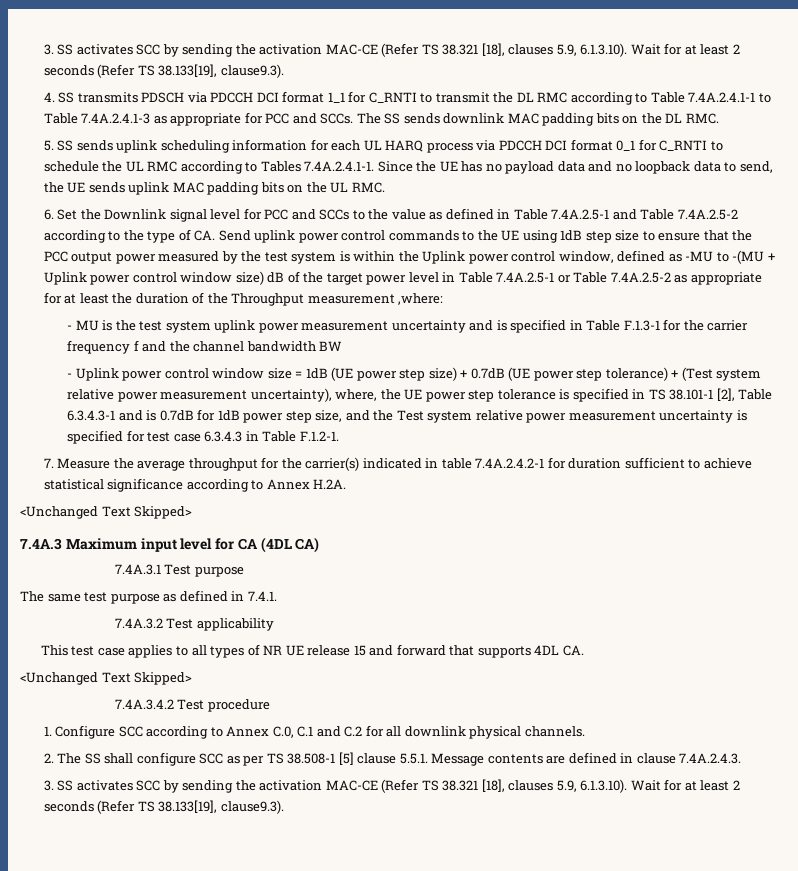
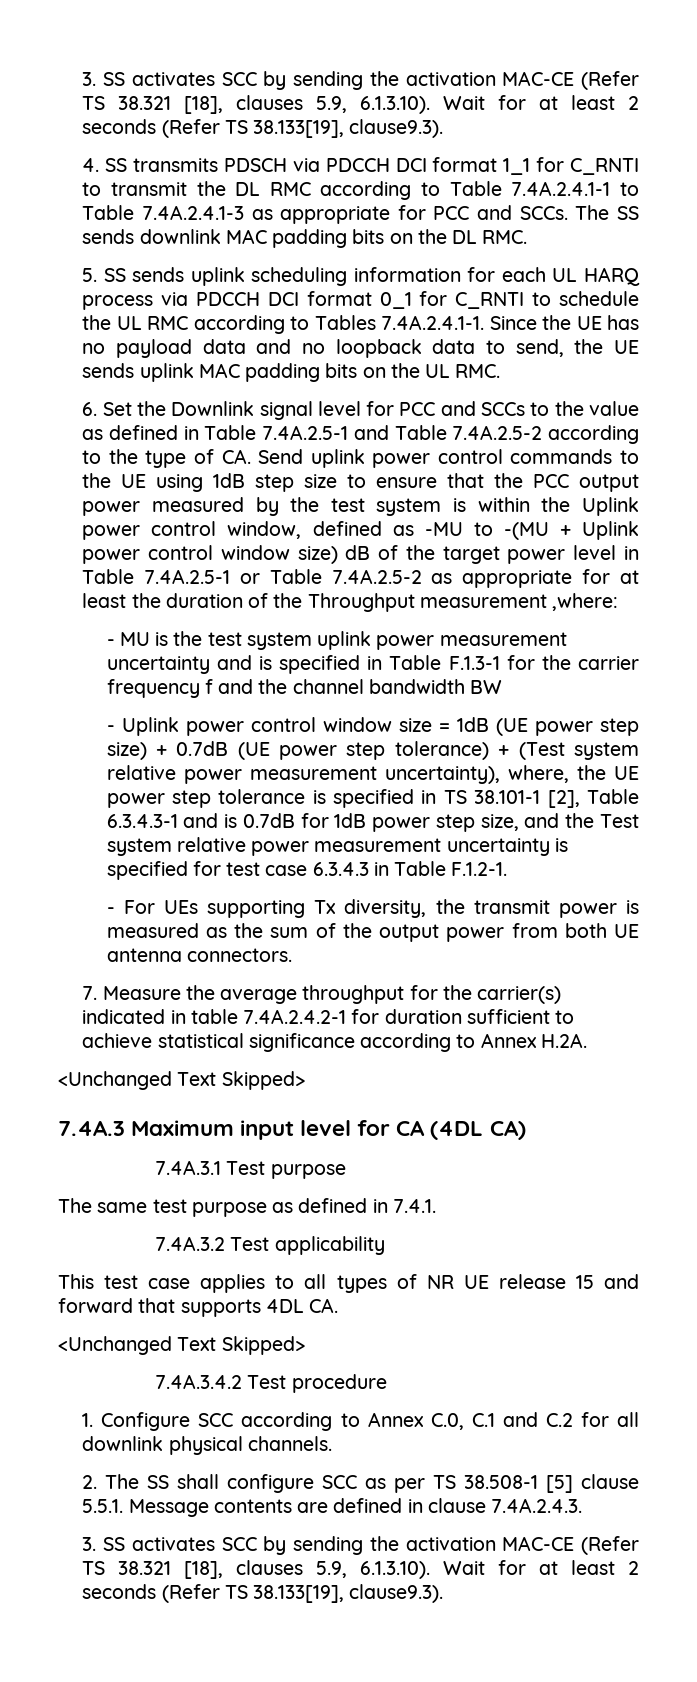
+ - For UEs supporting Tx diversity, the transmit power is measured as the sum of the output power from both UE antenna connectors.

